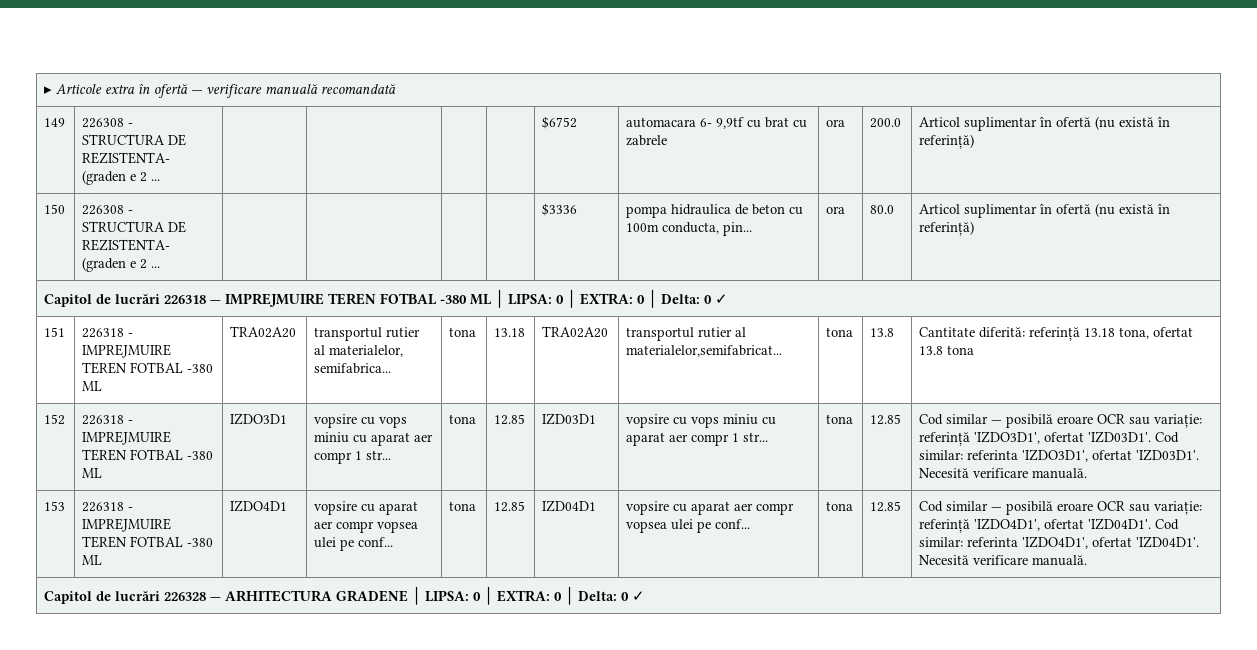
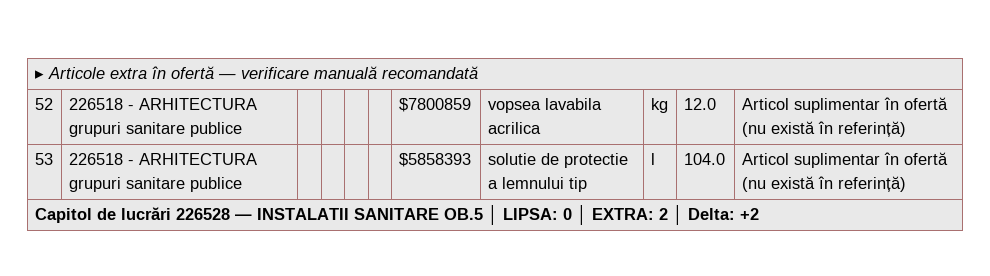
- 149 | 226308 - STRUCTURA DE REZISTENTA- (graden e 2 ... | | | | | $6752 | automacara 6- 9,9tf cu brat cu zabrele | ora | 200.0 | Articol suplimentar în ofertă (nu există în referință)
- 150 | 226308 - STRUCTURA DE REZISTENTA- (graden e 2 ... | | | | | $3336 | pompa hidraulica de beton cu 100m conducta, pin... | ora | 80.0 | Articol suplimentar în ofertă (nu există în referință)
+ 52 | 226518 - ARHITECTURA grupuri sanitare publice | | | | | $7800859 | vopsea lavabila acrilica | kg | 12.0 | Articol suplimentar în ofertă (nu există în referință)
+ 53 | 226518 - ARHITECTURA grupuri sanitare publice | | | | | $5858393 | solutie de protectie a lemnului tip | l | 104.0 | Articol suplimentar în ofertă (nu există în referință)
- Capitol de lucrări 226318 — IMPREJMUIRE TEREN FOTBAL -380 ML │ LIPSA: 0 │ EXTRA: 0 │ Delta: 0 ✓
- 151 | 226318 - IMPREJMUIRE TEREN FOTBAL -380 ML | TRA02A20 | transportul rutier al materialelor, semifabrica... | tona | 13.18 | TRA02A20 | transportul rutier al materialelor,semifabricat... | tona | 13.8 | Cantitate diferită: referință 13.18 tona, ofertat 13.8 tona
- 152 | 226318 - IMPREJMUIRE TEREN FOTBAL -380 ML | IZDO3D1 | vopsire cu vops miniu cu aparat aer compr 1 str... | tona | 12.85 | IZD03D1 | vopsire cu vops miniu cu aparat aer compr 1 str... | tona | 12.85 | Cod similar — posibilă eroare OCR sau variație: referință 'IZDO3D1', ofertat 'IZD03D1'. Cod similar: referinta 'IZDO3D1', ofertat 'IZD03D1'. Necesită verificare manuală.
- 153 | 226318 - IMPREJMUIRE TEREN FOTBAL -380 ML | IZDO4D1 | vopsire cu aparat aer compr vopsea ulei pe conf... | tona | 12.85 | IZD04D1 | vopsire cu aparat aer compr vopsea ulei pe conf... | tona | 12.85 | Cod similar — posibilă eroare OCR sau variație: referință 'IZDO4D1', ofertat 'IZD04D1'. Cod similar: referinta 'IZDO4D1', ofertat 'IZD04D1'. Necesită verificare manuală.
- Capitol de lucrări 226328 — ARHITECTURA GRADENE │ LIPSA: 0 │ EXTRA: 0 │ Delta: 0 ✓
+ Capitol de lucrări 226528 — INSTALATII SANITARE OB.5 │ LIPSA: 0 │ EXTRA: 2 │ Delta: +2

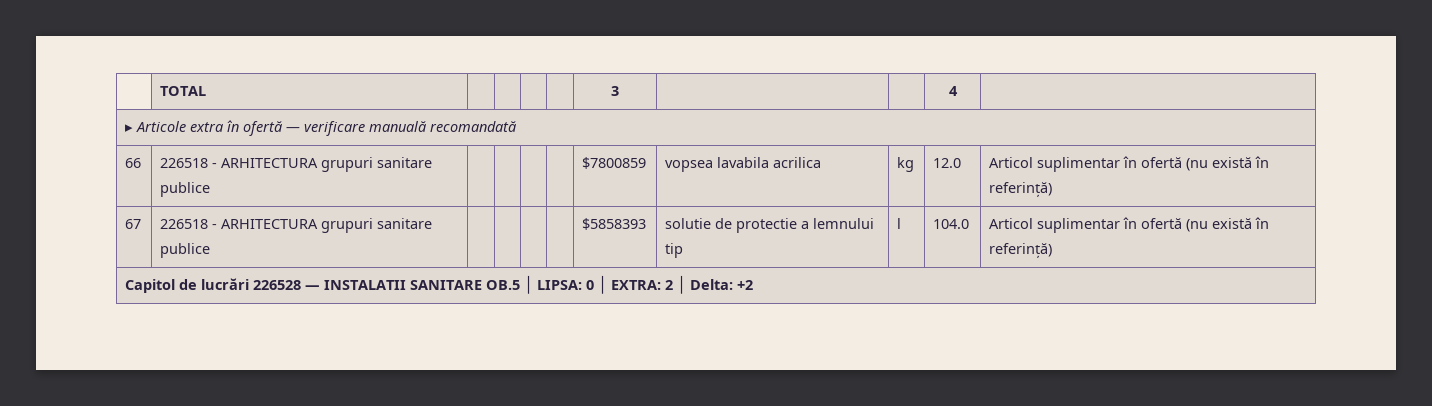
+ | TOTAL | | | | | 3 | | | 4 |
- 52 | 226518 - ARHITECTURA grupuri sanitare publice | | | | | $7800859 | vopsea lavabila acrilica | kg | 12.0 | Articol suplimentar în ofertă (nu există în referință)
+ 66 | 226518 - ARHITECTURA grupuri sanitare publice | | | | | $7800859 | vopsea lavabila acrilica | kg | 12.0 | Articol suplimentar în ofertă (nu există în referință)
- 53 | 226518 - ARHITECTURA grupuri sanitare publice | | | | | $5858393 | solutie de protectie a lemnului tip | l | 104.0 | Articol suplimentar în ofertă (nu există în referință)
+ 67 | 226518 - ARHITECTURA grupuri sanitare publice | | | | | $5858393 | solutie de protectie a lemnului tip | l | 104.0 | Articol suplimentar în ofertă (nu există în referință)

